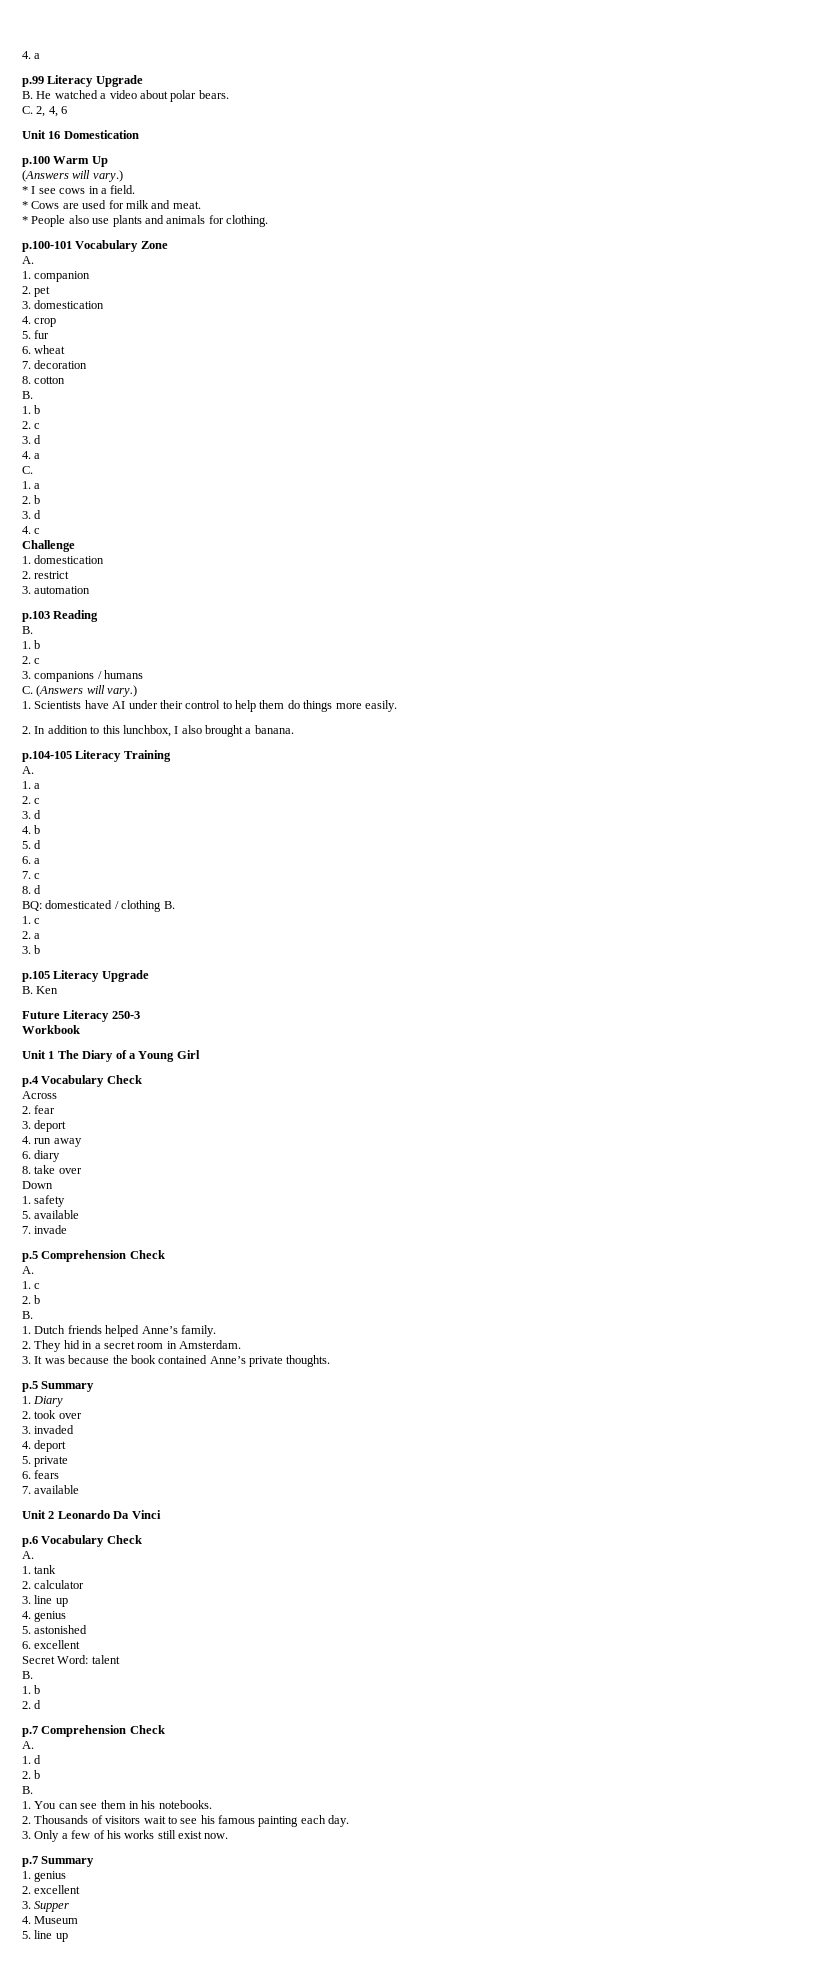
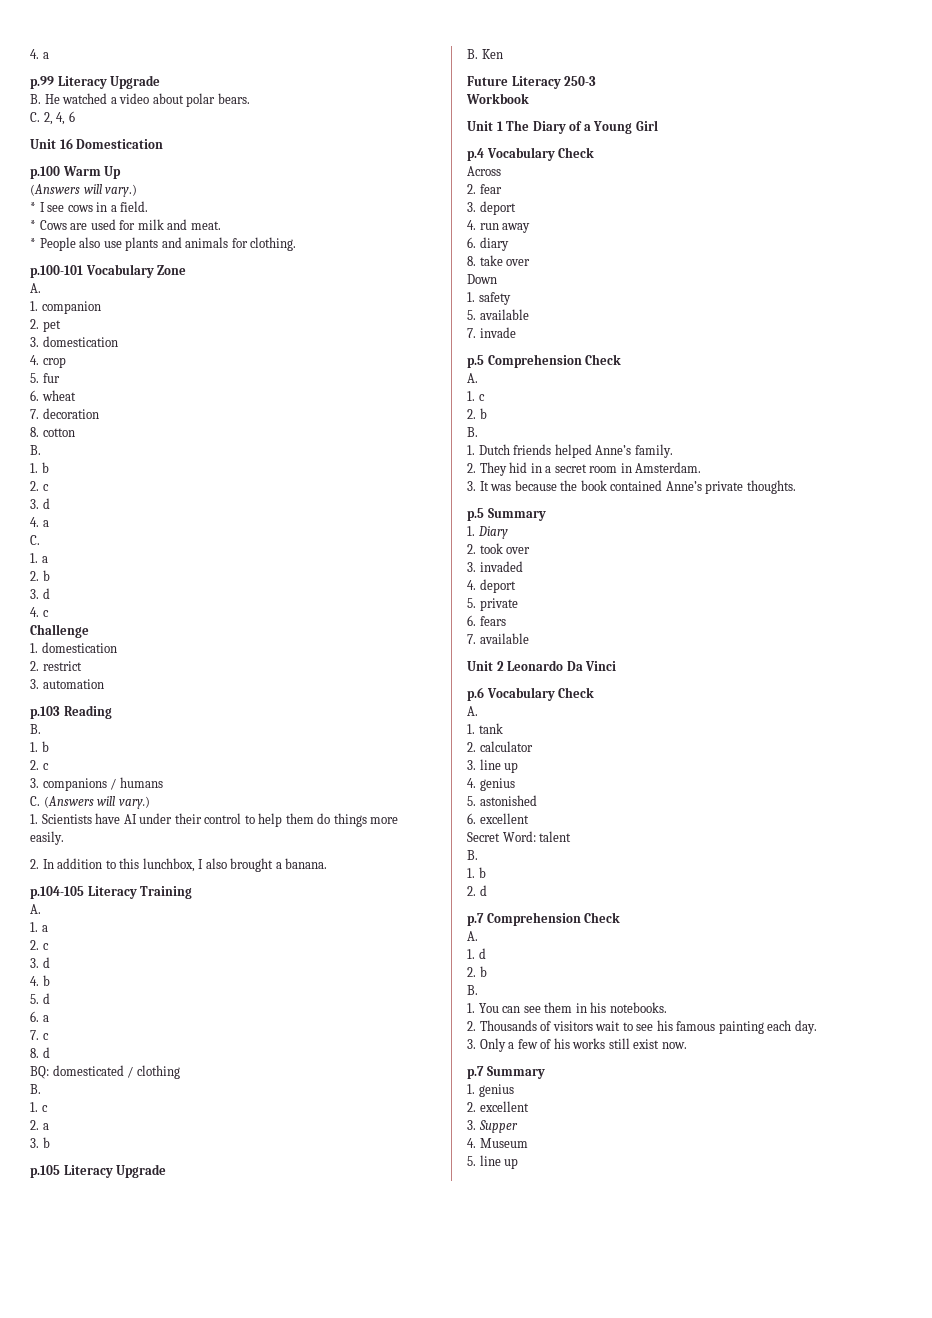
- BQ: domesticated / clothing B.
+ BQ: domesticated / clothing
+ B.

